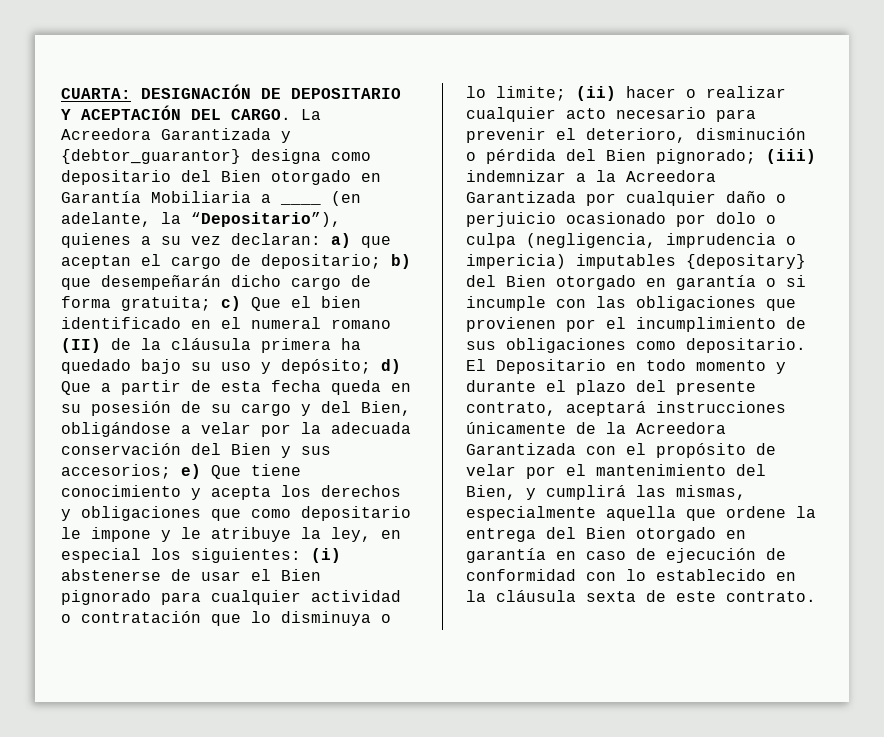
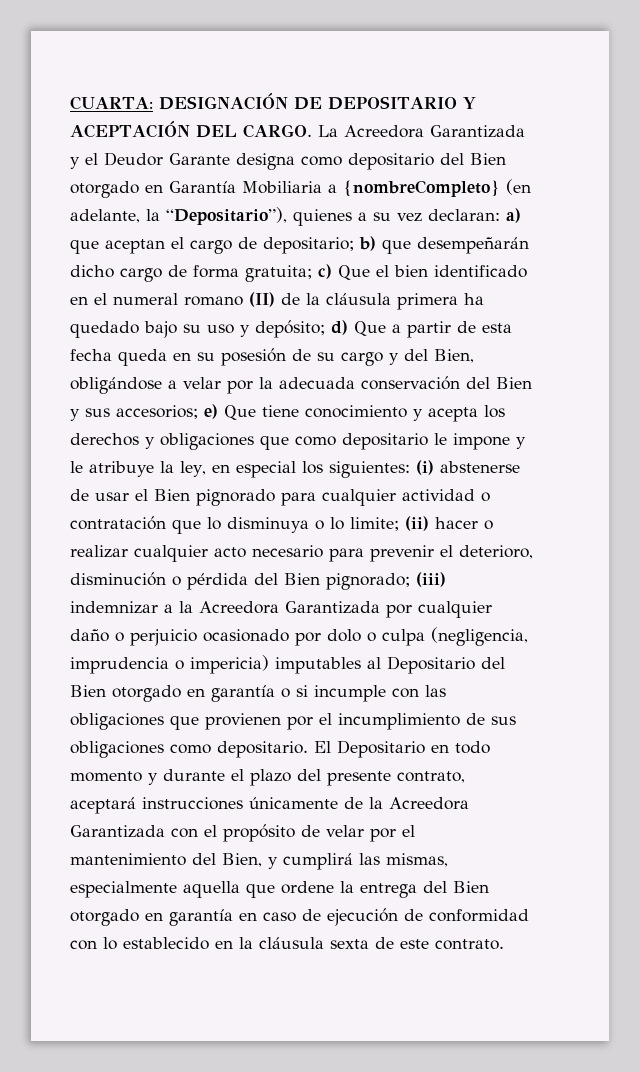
- La Acreedora Garantizada y {debtor_guarantor} designa como depositario del Bien otorgado en Garantía Mobiliaria a ____ (en adelante, la “Depositario”), quienes a su vez declaran:
+ La Acreedora Garantizada y el Deudor Garante designa como depositario del Bien otorgado en Garantía Mobiliaria a {nombreCompleto} (en adelante, la “Depositario”), quienes a su vez declaran:
- (iii) indemnizar a la Acreedora Garantizada por cualquier daño o perjuicio ocasionado por dolo o culpa (negligencia, imprudencia o impericia) imputables {depositary} del Bien otorgado en garantía o si incumple con las obligaciones que provienen por el incumplimiento de sus obligaciones como depositario.
+ (iii) indemnizar a la Acreedora Garantizada por cualquier daño o perjuicio ocasionado por dolo o culpa (negligencia, imprudencia o impericia) imputables al Depositario del Bien otorgado en garantía o si incumple con las obligaciones que provienen por el incumplimiento de sus obligaciones como depositario.

